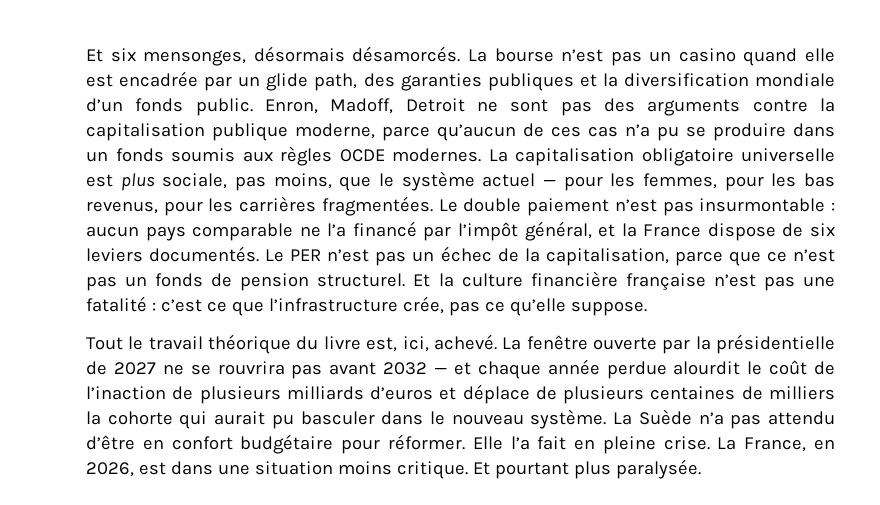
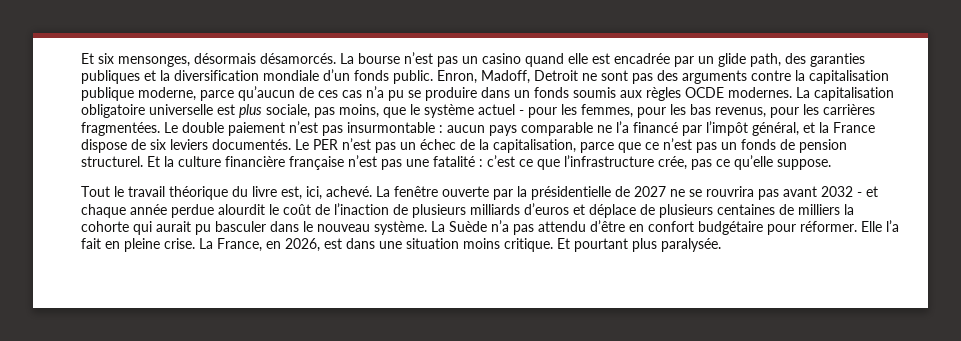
- La capitalisation obligatoire universelle est plus sociale, pas moins, que le système actuel — pour les femmes, pour les bas revenus, pour les carrières fragmentées.
+ La capitalisation obligatoire universelle est plus sociale, pas moins, que le système actuel - pour les femmes, pour les bas revenus, pour les carrières fragmentées.
- La fenêtre ouverte par la présidentielle de 2027 ne se rouvrira pas avant 2032 — et chaque année perdue alourdit le coût de l’inaction de plusieurs milliards d’euros et déplace de plusieurs centaines de milliers la cohorte qui aurait pu basculer dans le nouveau système.
+ La fenêtre ouverte par la présidentielle de 2027 ne se rouvrira pas avant 2032 - et chaque année perdue alourdit le coût de l’inaction de plusieurs milliards d’euros et déplace de plusieurs centaines de milliers la cohorte qui aurait pu basculer dans le nouveau système.

